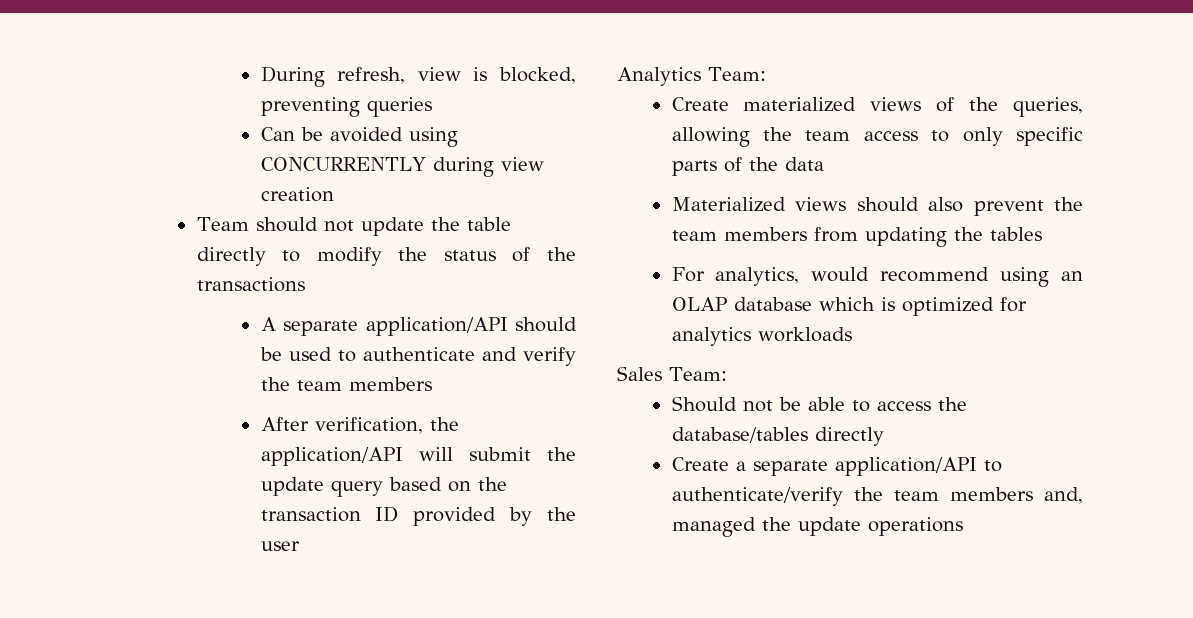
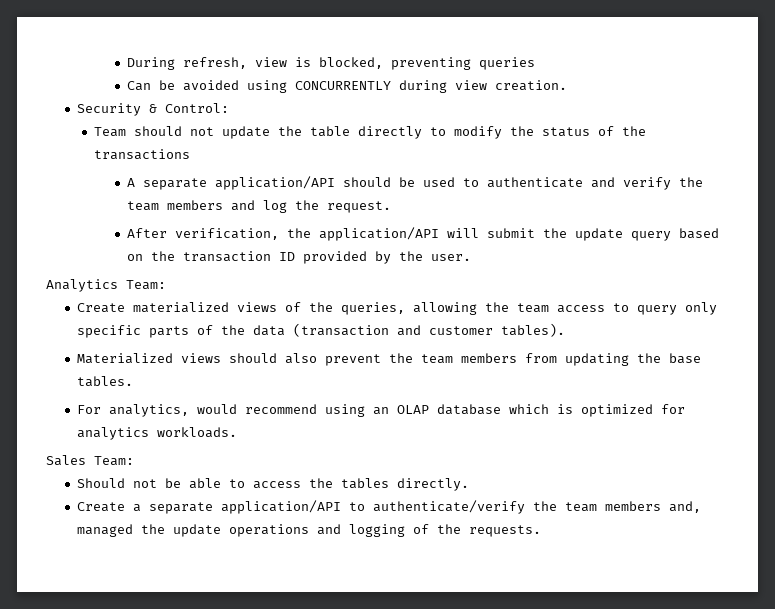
- Can be avoided using CONCURRENTLY during view creation
+ Can be avoided using CONCURRENTLY during view creation.
+ Security & Control:
- A separate application/API should be used to authenticate and verify the team members
+ A separate application/API should be used to authenticate and verify the team members and log the request.
- After verification, the application/API will submit the update query based on the transaction ID provided by the user
+ After verification, the application/API will submit the update query based on the transaction ID provided by the user.
- Create materialized views of the queries, allowing the team access to only specific parts of the data
+ Create materialized views of the queries, allowing the team access to query only specific parts of the data (transaction and customer tables).
- Materialized views should also prevent the team members from updating the tables
+ Materialized views should also prevent the team members from updating the base tables.
- For analytics, would recommend using an OLAP database which is optimized for analytics workloads
+ For analytics, would recommend using an OLAP database which is optimized for analytics workloads.
- Should not be able to access the database/tables directly
+ Should not be able to access the tables directly.
- Create a separate application/API to authenticate/verify the team members and, managed the update operations
+ Create a separate application/API to authenticate/verify the team members and, managed the update operations and logging of the requests.

